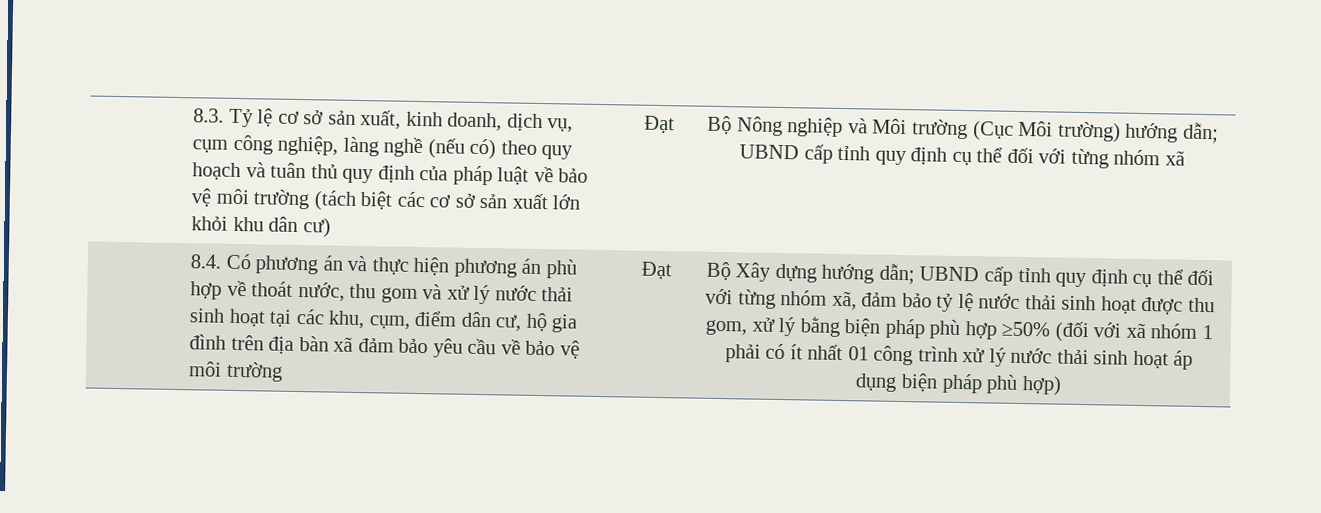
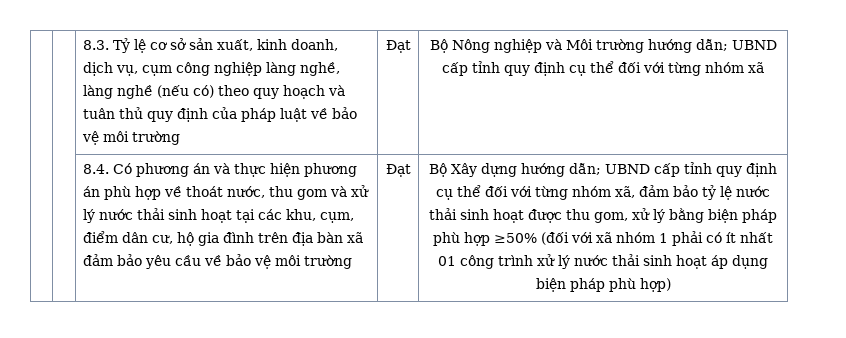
- 8.3. Tỷ lệ cơ sở sản xuất, kinh doanh, dịch vụ, cụm công nghiệp, làng nghề (nếu có) theo quy hoạch và tuân thủ quy định của pháp luật về bảo vệ môi trường (tách biệt các cơ sở sản xuất lớn khỏi khu dân cư)
+ 8.3. Tỷ lệ cơ sở sản xuất, kinh doanh, dịch vụ, cụm công nghiệp làng nghề, làng nghề (nếu có) theo quy hoạch và tuân thủ quy định của pháp luật về bảo vệ môi trường
- Bộ Nông nghiệp và Môi trường (Cục Môi trường) hướng dẫn; UBND cấp tỉnh quy định cụ thể đối với từng nhóm xã
+ Bộ Nông nghiệp và Môi trường hướng dẫn; UBND cấp tỉnh quy định cụ thể đối với từng nhóm xã

